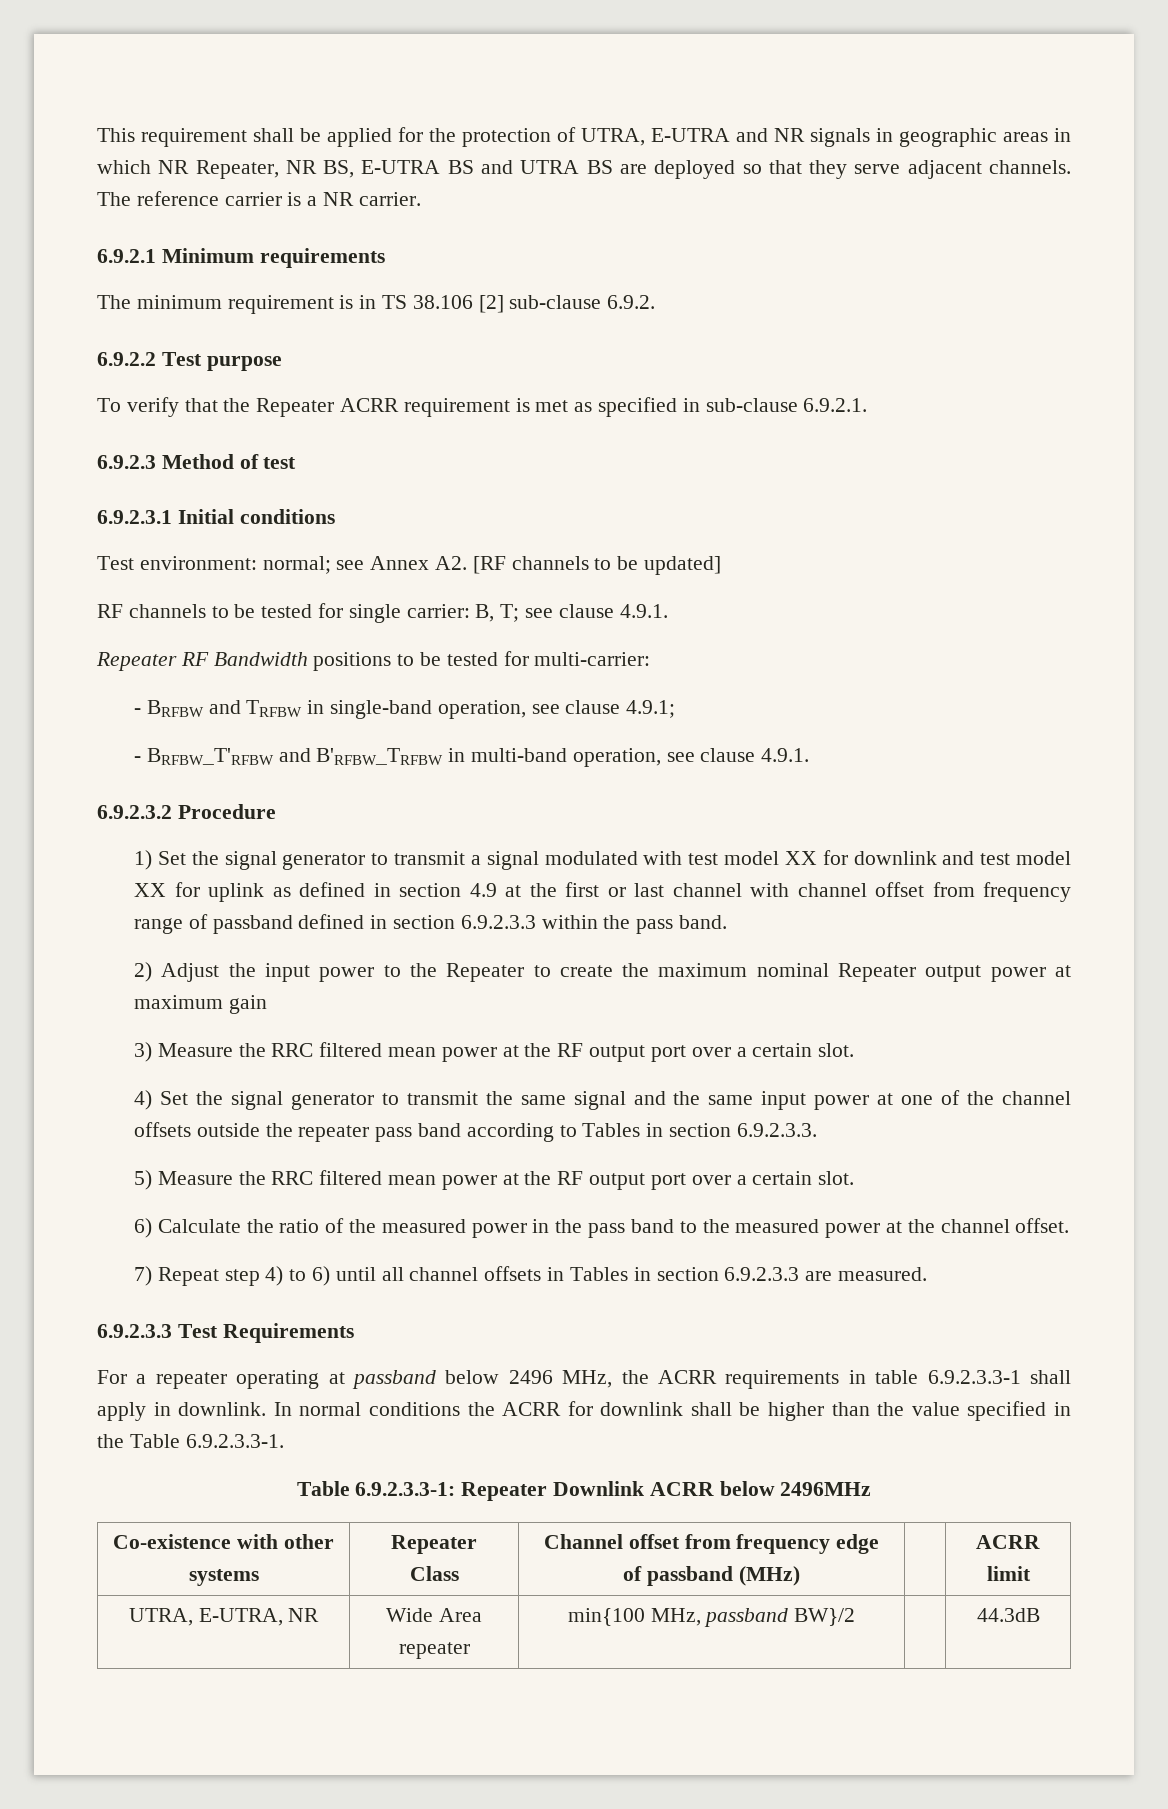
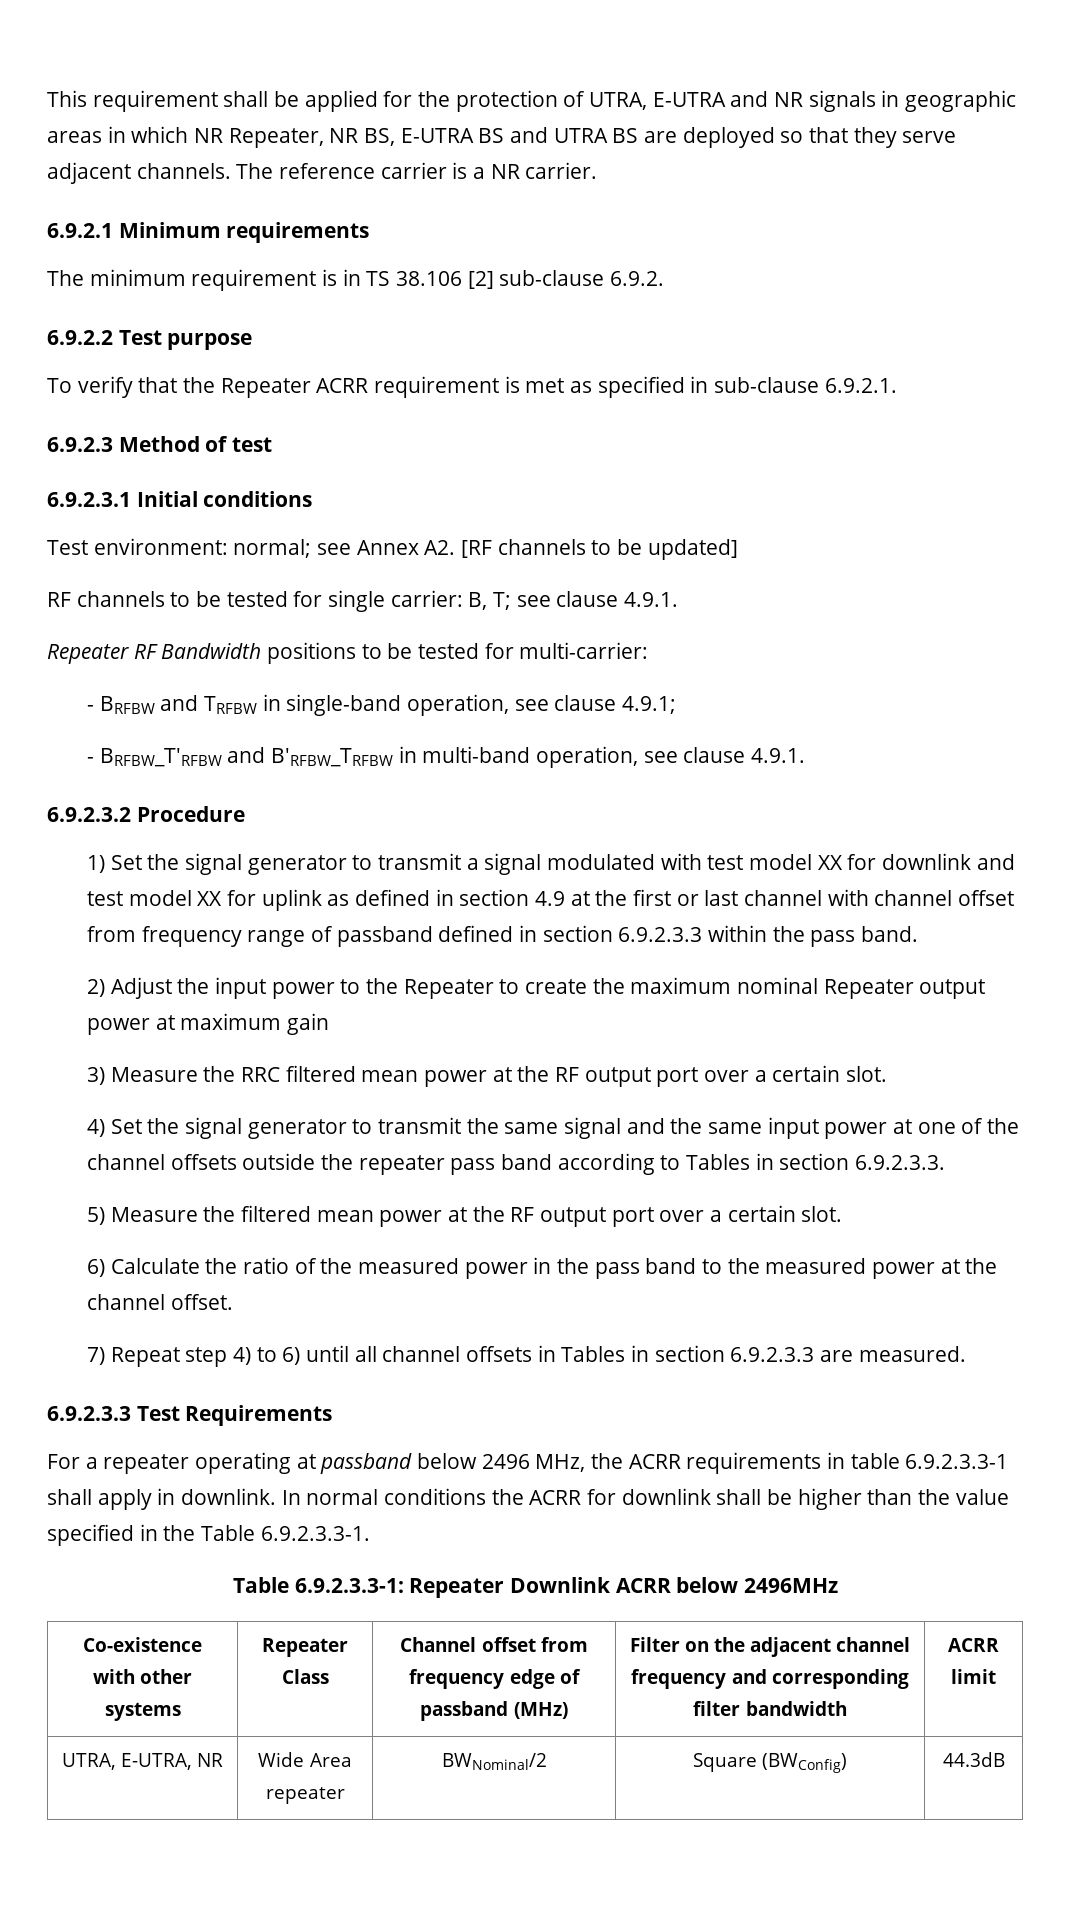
- 5) Measure the RRC filtered mean power at the RF output port over a certain slot.
+ 5) Measure the filtered mean power at the RF output port over a certain slot.
- Co-existence with other systems | Repeater Class | Channel offset from frequency edge of passband (MHz) | | ACRR limit
+ Co-existence with other systems | Repeater Class | Channel offset from frequency edge of passband (MHz) | Filter on the adjacent channel frequency and corresponding filter bandwidth | ACRR limit
- UTRA, E-UTRA, NR | Wide Area repeater | min{100 MHz, passband BW}/2 | | 44.3dB
+ UTRA, E-UTRA, NR | Wide Area repeater | BWNominal/2 | Square (BWConfig) | 44.3dB

